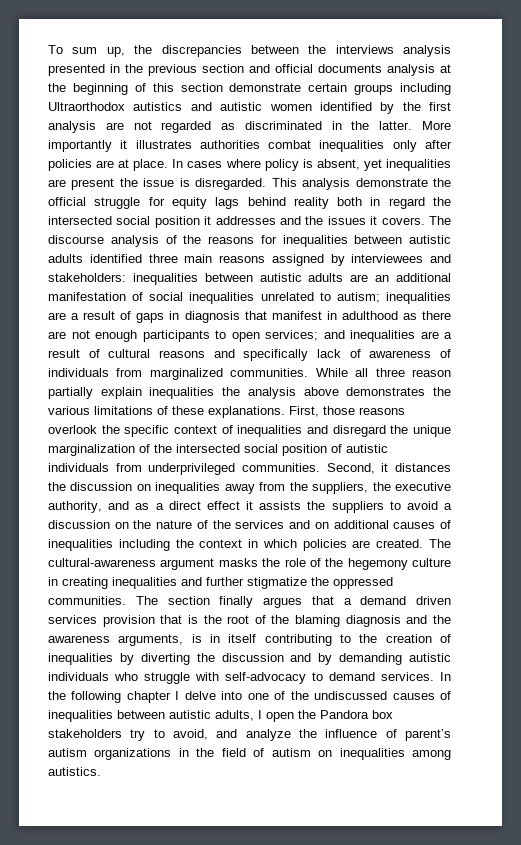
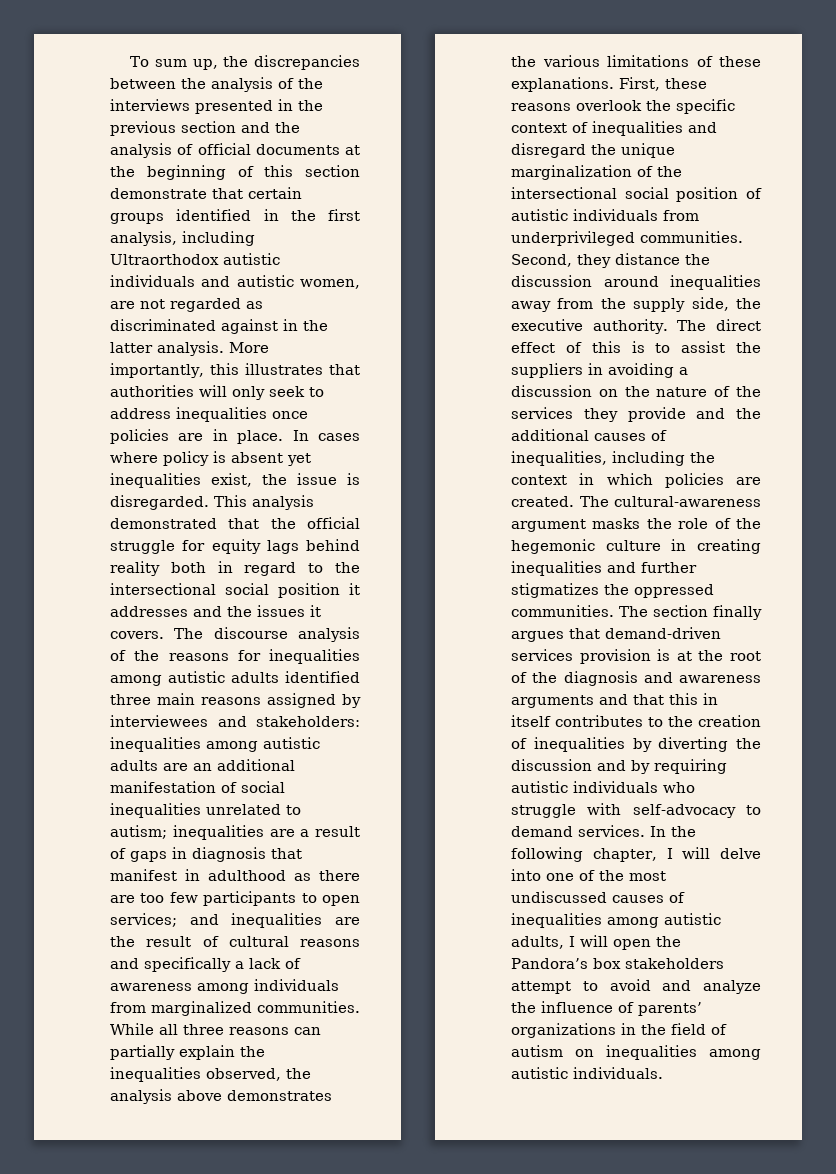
- To sum up, the discrepancies between the interviews analysis presented in the previous section and official documents analysis at the beginning of this section demonstrate certain groups including Ultraorthodox autistics and autistic women identified by the first analysis are not regarded as discriminated in the latter. More importantly it illustrates authorities combat inequalities only after policies are at place.
+ To sum up, the discrepancies between the analysis of the interviews presented in the previous section and the analysis of official documents at the beginning of this section demonstrate that certain groups identified in the first analysis, including Ultraorthodox autistic individuals and autistic women, are not regarded as discriminated against in the latter analysis. More importantly, this illustrates that authorities will only seek to address inequalities once policies are in place.
- In cases where policy is absent, yet inequalities are present the issue is disregarded.
+ In cases where policy is absent yet inequalities exist, the issue is disregarded.
- This analysis demonstrate the official struggle for equity lags behind reality both in regard the intersected social position it addresses and the issues it covers.
+ This analysis demonstrated that the official struggle for equity lags behind reality both in regard to the intersectional social position it addresses and the issues it covers.
- The discourse analysis of the reasons for inequalities between autistic adults identified three main reasons assigned by interviewees and stakeholders:
+ The discourse analysis of the reasons for inequalities among autistic adults identified three main reasons assigned by interviewees and stakeholders:
- inequalities between autistic adults are an additional manifestation of social inequalities unrelated to autism;
+ inequalities among autistic adults are an additional manifestation of social inequalities unrelated to autism;
- inequalities are a result of gaps in diagnosis that manifest in adulthood as there are not enough participants to open services;
+ inequalities are a result of gaps in diagnosis that manifest in adulthood as there are too few participants to open services;
- and inequalities are a result of cultural reasons and specifically lack of awareness of individuals from marginalized communities.
+ and inequalities are the result of cultural reasons and specifically a lack of awareness among individuals from marginalized communities.
- While all three reason partially explain inequalities the analysis above demonstrates the various limitations of these explanations.
+ While all three reasons can partially explain the inequalities observed, the analysis above demonstrates the various limitations of these explanations.
- First, those reasons overlook the specific context of inequalities and disregard the unique marginalization of the intersected social position of autistic individuals from underprivileged communities.
+ First, these reasons overlook the specific context of inequalities and disregard the unique marginalization of the intersectional social position of autistic individuals from underprivileged communities.
- Second, it distances the discussion on inequalities away from the suppliers, the executive authority, and as a direct effect it assists the suppliers to avoid a discussion on the nature of the services and on additional causes of inequalities including the context in which policies are created.
+ Second, they distance the discussion around inequalities away from the supply side, the executive authority. The direct effect of this is to assist the suppliers in avoiding a discussion on the nature of the services they provide and the additional causes of inequalities, including the context in which policies are created.
- The cultural-awareness argument masks the role of the hegemony culture in creating inequalities and further stigmatize the oppressed communities.
+ The cultural-awareness argument masks the role of the hegemonic culture in creating inequalities and further stigmatizes the oppressed communities.
- The section finally argues that a demand driven services provision that is the root of the blaming diagnosis and the awareness arguments, is in itself contributing to the creation of inequalities by diverting the discussion and by demanding autistic individuals who struggle with self-advocacy to demand services.
+ The section finally argues that demand-driven services provision is at the root of the diagnosis and awareness arguments and that this in itself contributes to the creation of inequalities by diverting the discussion and by requiring autistic individuals who struggle with self-advocacy to demand services.
- In the following chapter I delve into one of the undiscussed causes of inequalities between autistic adults, I open the Pandora box stakeholders try to avoid, and analyze the influence of parent’s autism organizations in the field of autism on inequalities among autistics.
+ In the following chapter, I will delve into one of the most undiscussed causes of inequalities among autistic adults, I will open the Pandora’s box stakeholders attempt to avoid and analyze the influence of parents’ organizations in the field of autism on inequalities among autistic individuals.

